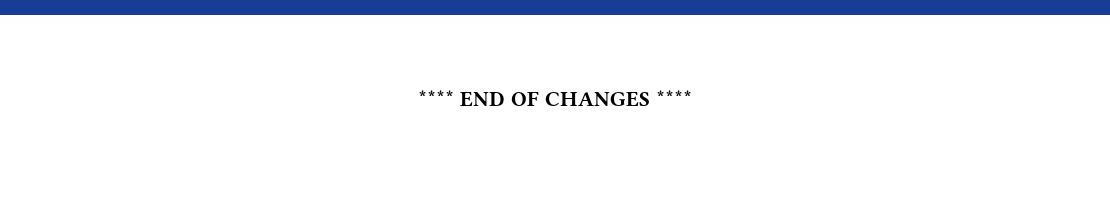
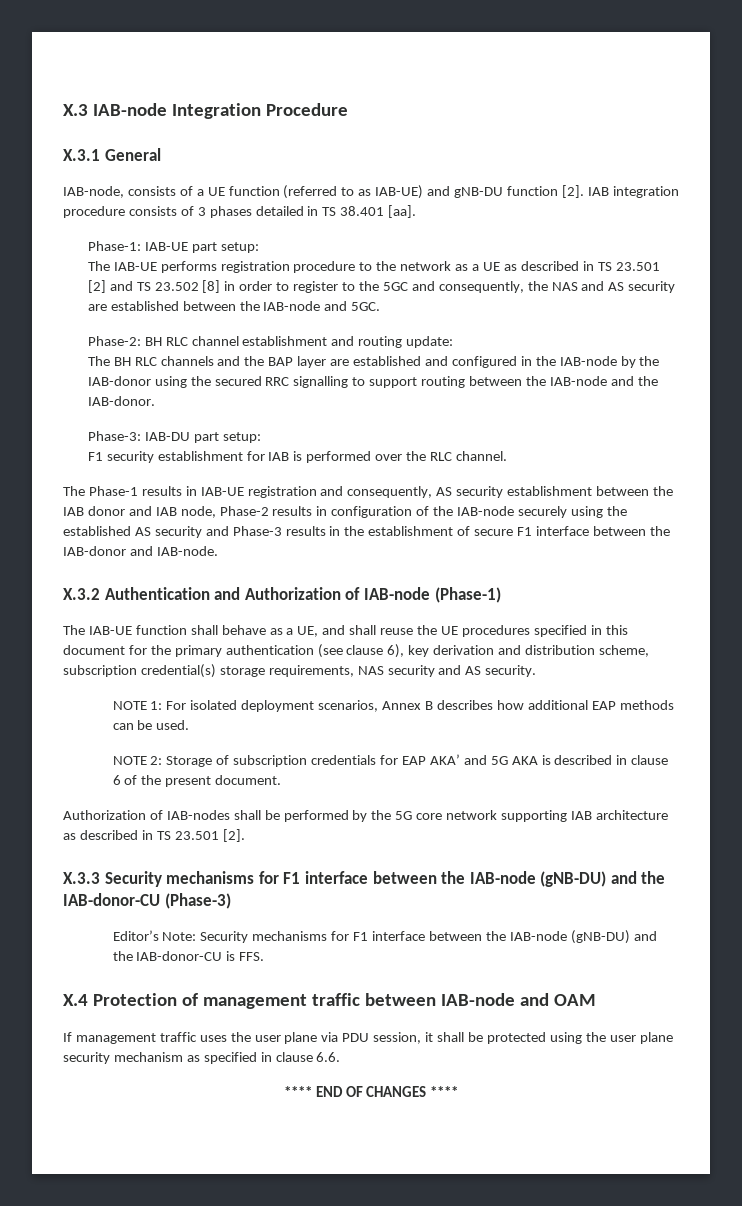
+ X.3 IAB-node Integration Procedure
+ X.3.1 General
+ IAB-node, consists of a UE function (referred to as IAB-UE) and gNB-DU function [2]. IAB integration procedure consists of 3 phases detailed in TS 38.401 [aa].
+ Phase-1: IAB-UE part setup:
+ The IAB-UE performs registration procedure to the network as a UE as described in TS 23.501 [2] and TS 23.502 [8] in order to register to the 5GC and consequently, the NAS and AS security are established between the IAB-node and 5GC.
+ Phase-2: BH RLC channel establishment and routing update:
+ The BH RLC channels and the BAP layer are established and configured in the IAB-node by the IAB-donor using the secured RRC signalling to support routing between the IAB-node and the IAB-donor.
+ Phase-3: IAB-DU part setup:
+ F1 security establishment for IAB is performed over the RLC channel.
+ The Phase-1 results in IAB-UE registration and consequently, AS security establishment between the IAB donor and IAB node, Phase-2 results in configuration of the IAB-node securely using the established AS security and Phase-3 results in the establishment of secure F1 interface between the IAB-donor and IAB-node.
+ X.3.2 Authentication and Authorization of IAB-node (Phase-1)
+ The IAB-UE function shall behave as a UE, and shall reuse the UE procedures specified in this document for the primary authentication (see clause 6), key derivation and distribution scheme, subscription credential(s) storage requirements, NAS security and AS security.
+ NOTE 1: For isolated deployment scenarios, Annex B describes how additional EAP methods can be used.
+ NOTE 2: Storage of subscription credentials for EAP AKA’ and 5G AKA is described in clause 6 of the present document.
+ Authorization of IAB-nodes shall be performed by the 5G core network supporting IAB architecture as described in TS 23.501 [2].
+ X.3.3 Security mechanisms for F1 interface between the IAB-node (gNB-DU) and the IAB-donor-CU (Phase-3)
+ Editor’s Note: Security mechanisms for F1 interface between the IAB-node (gNB-DU) and the IAB-donor-CU is FFS.
+ X.4 Protection of management traffic between IAB-node and OAM
+ If management traffic uses the user plane via PDU session, it shall be protected using the user plane security mechanism as specified in clause 6.6.

